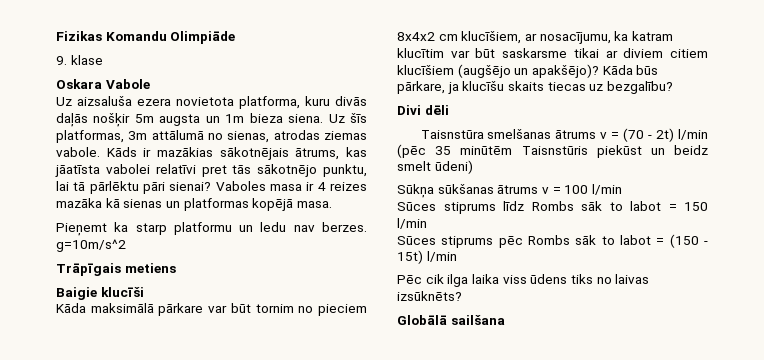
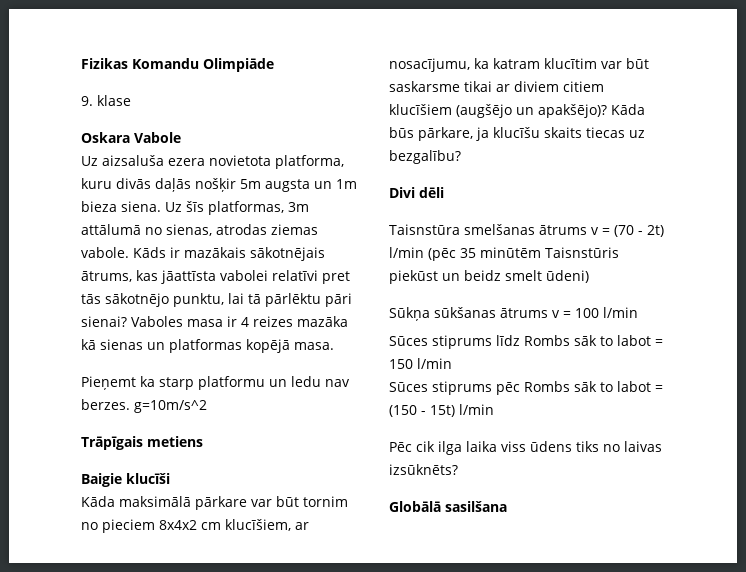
- Kāds ir mazākias sākotnējais ātrums, kas jāatīsta vabolei relatīvi pret tās sākotnējo punktu, lai tā pārlēktu pāri sienai?
+ Kāds ir mazākais sākotnējais ātrums, kas jāattīsta vabolei relatīvi pret tās sākotnējo punktu, lai tā pārlēktu pāri sienai?
- Globālā sailšana
+ Globālā sasilšana

